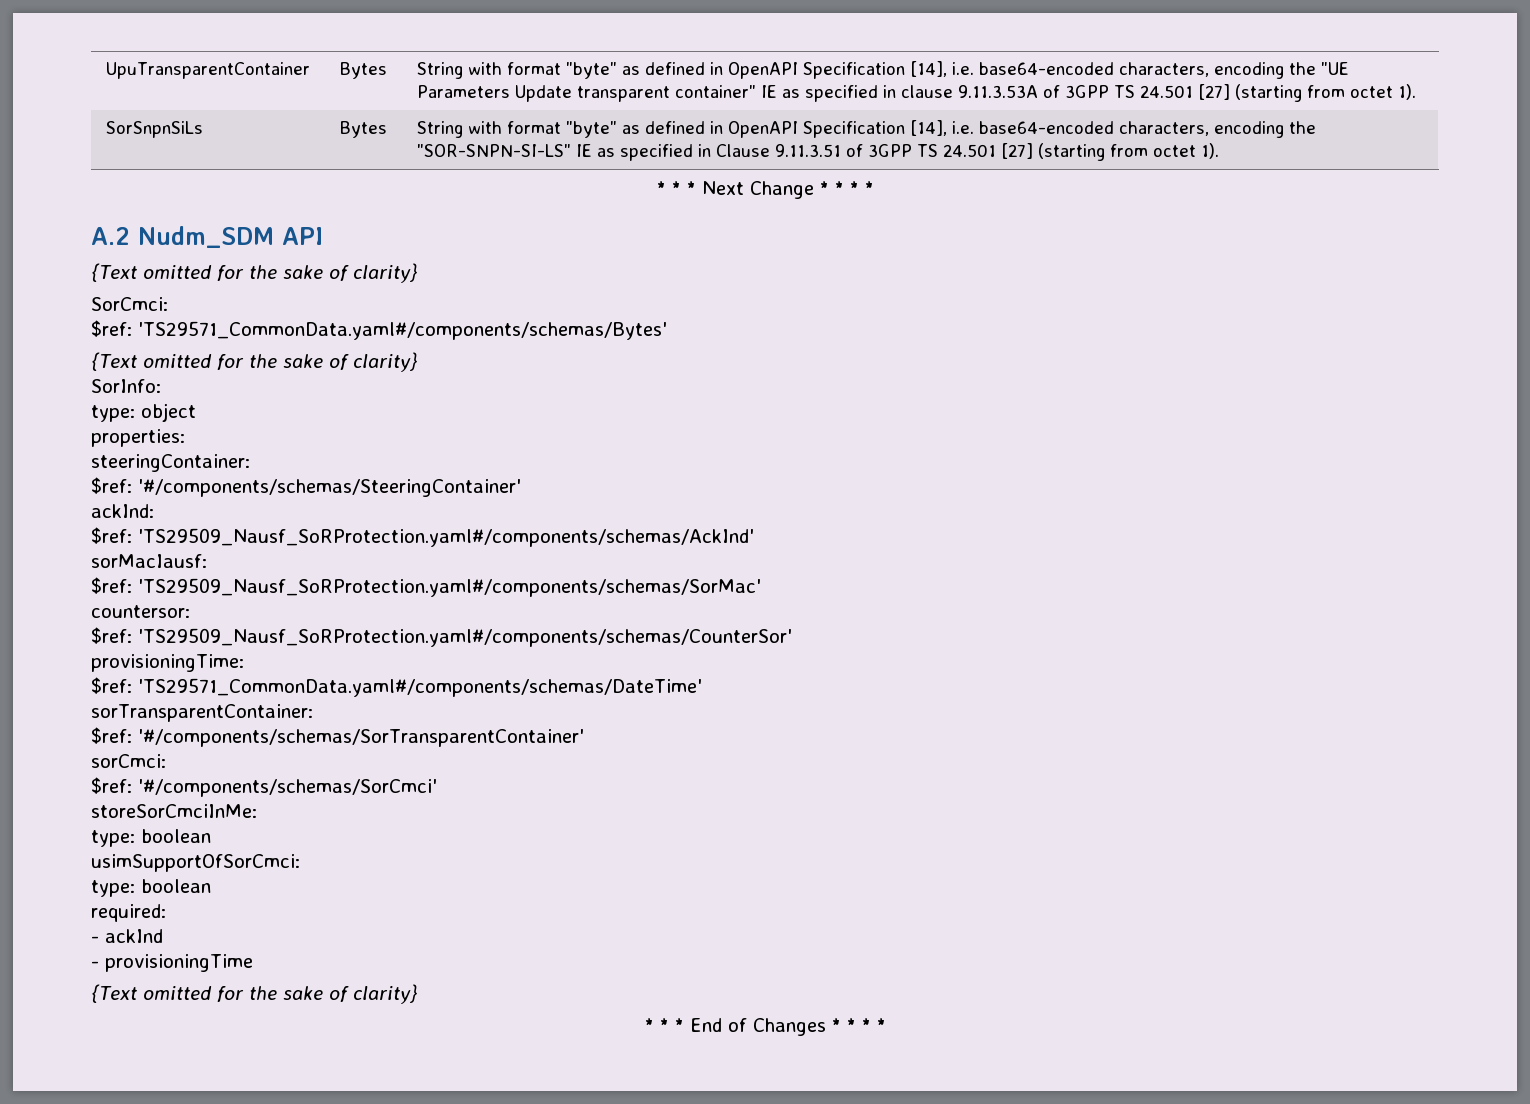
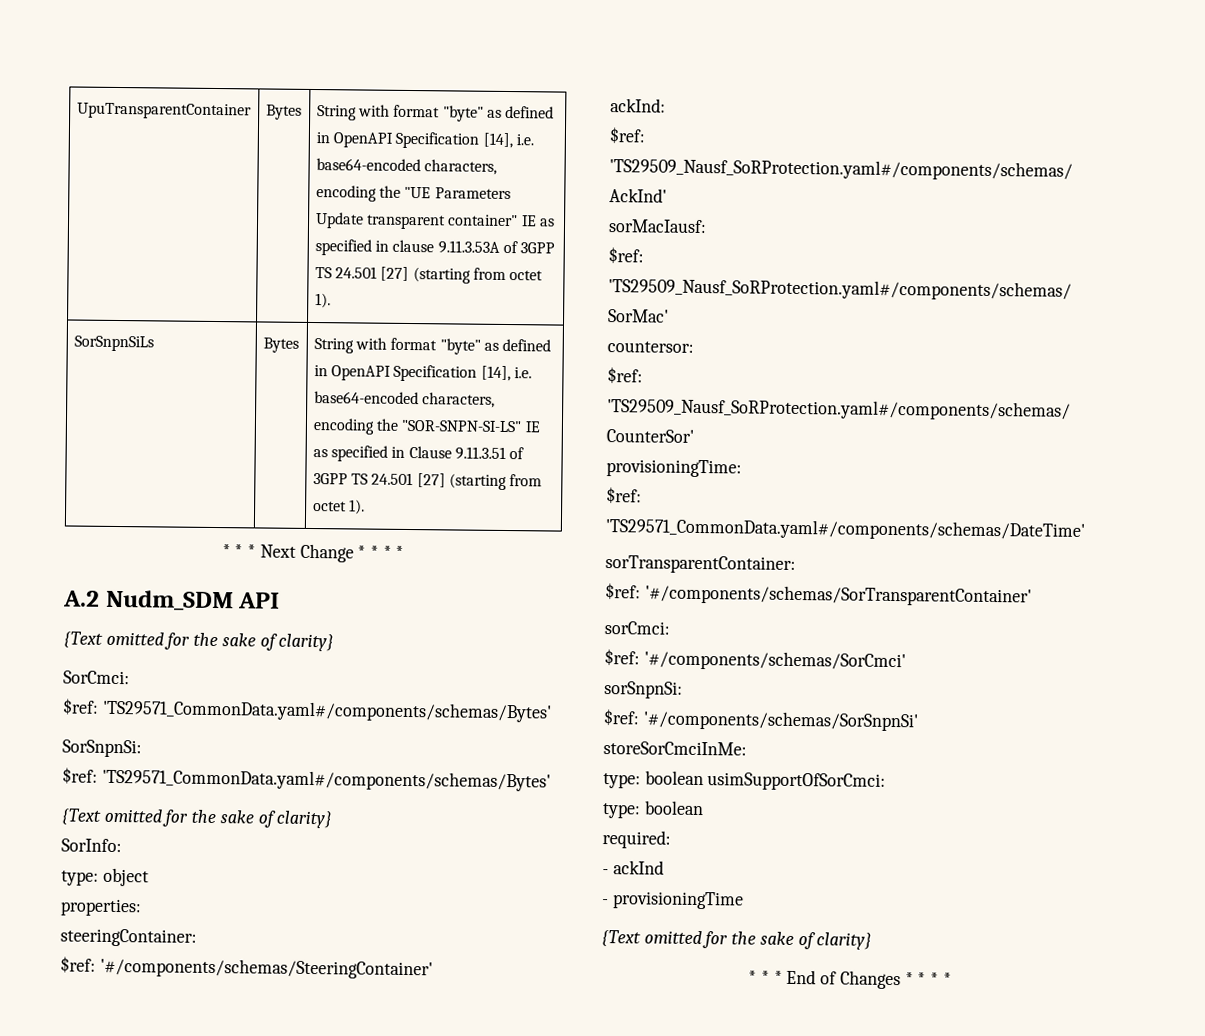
+ SorSnpnSi:
+ $ref: 'TS29571_CommonData.yaml#/components/schemas/Bytes'
+ sorSnpnSi:
+ $ref: '#/components/schemas/SorSnpnSi'
  storeSorCmciInMe:
- type: boolean
- usimSupportOfSorCmci:
+ type: boolean usimSupportOfSorCmci:

